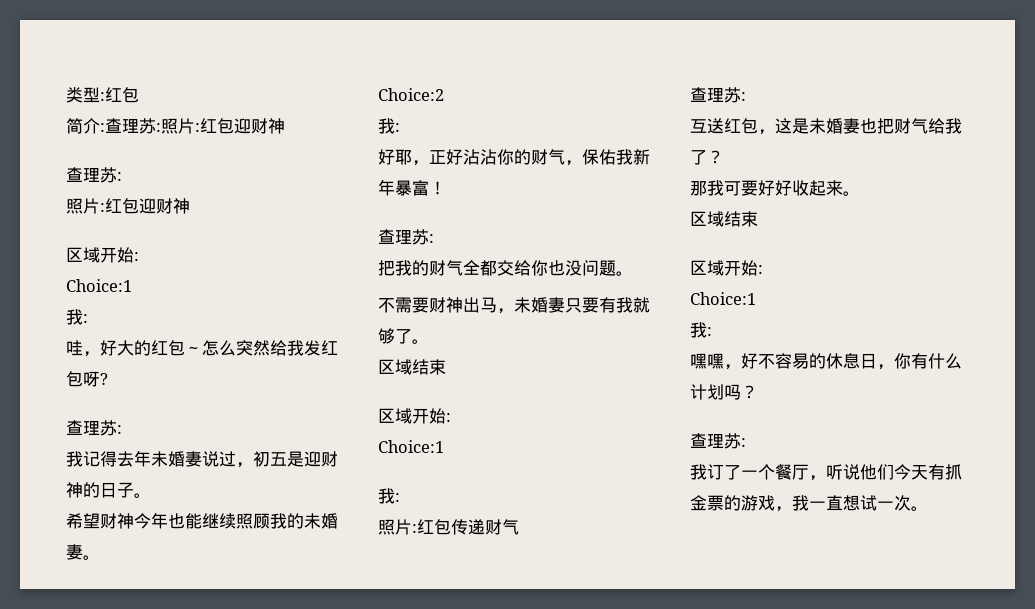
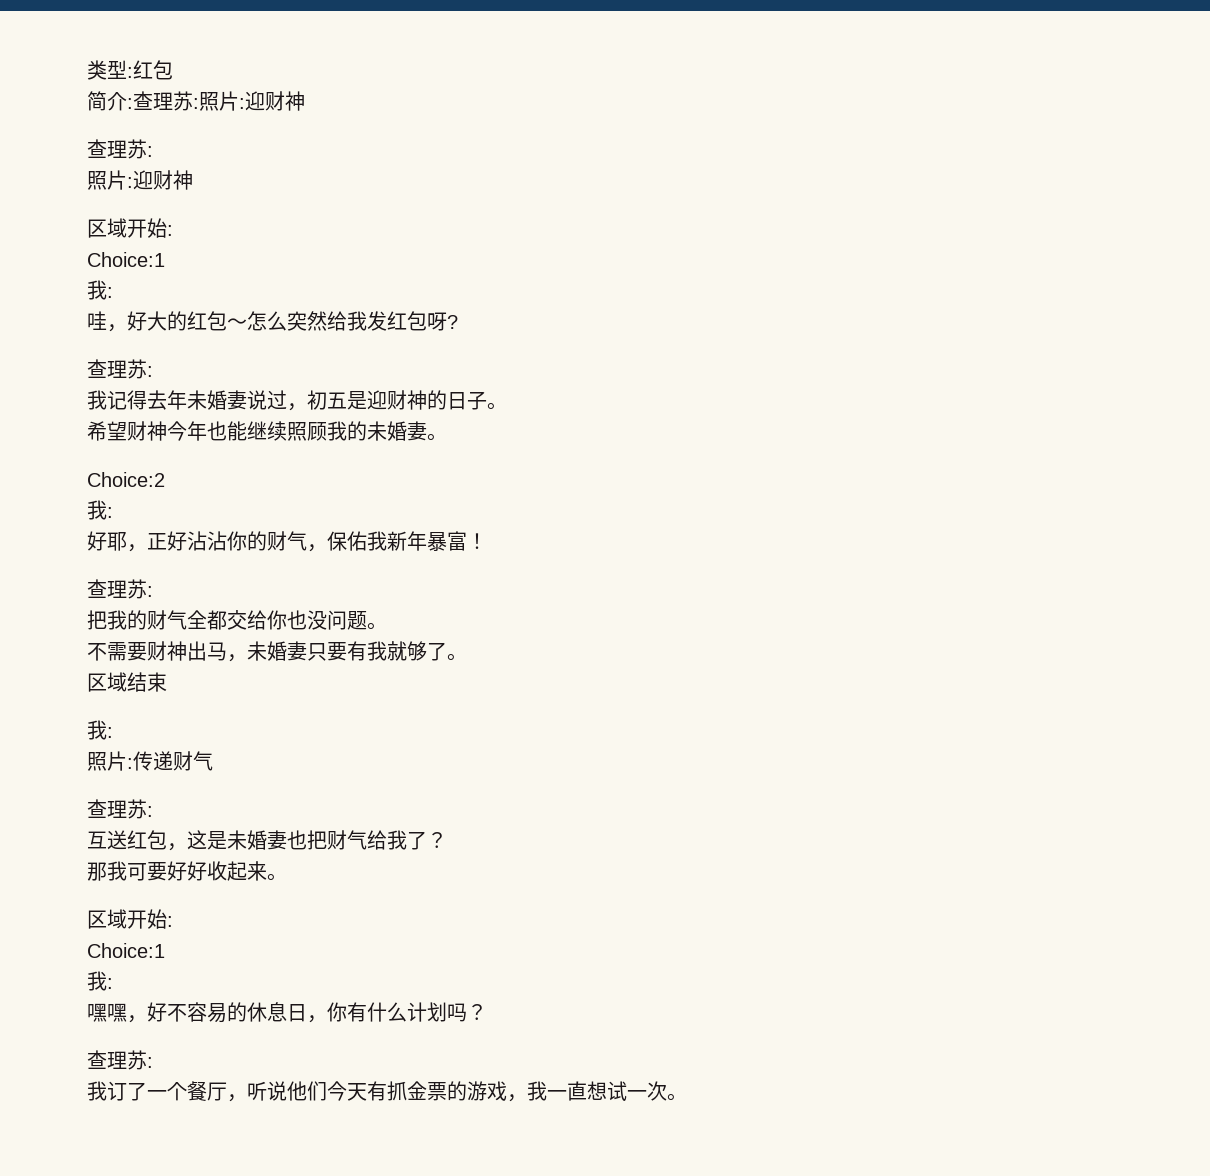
- 简介:查理苏:照片:红包迎财神
+ 简介:查理苏:照片:迎财神
  查理苏:
- 照片:红包迎财神
+ 照片:迎财神
  不需要财神出马，未婚妻只要有我就够了。
  区域结束
- 区域开始:
- Choice:1
- 照片:红包传递财气
+ 照片:传递财气
  那我可要好好收起来。
- 区域结束

